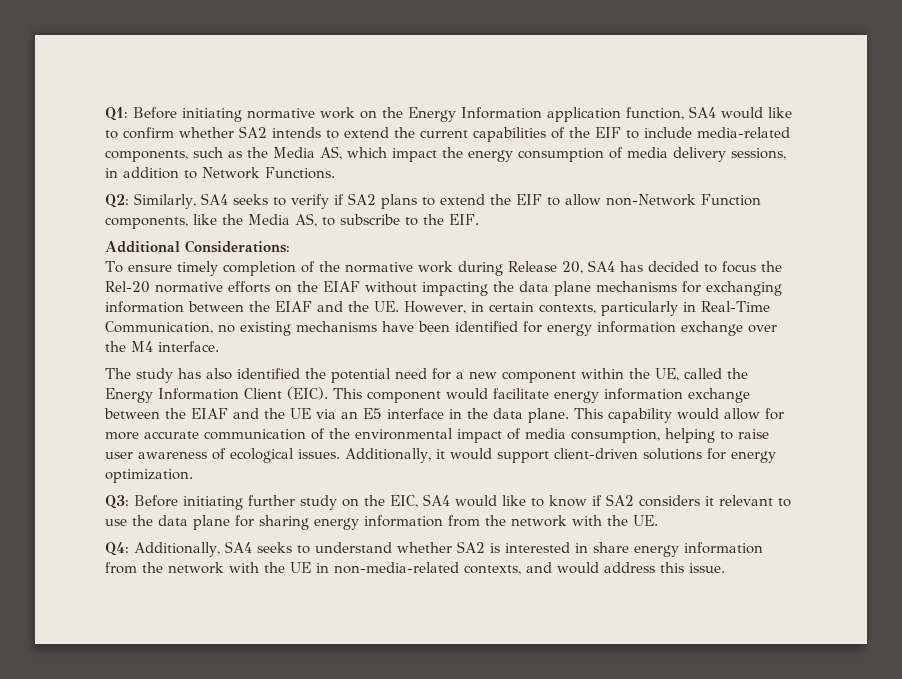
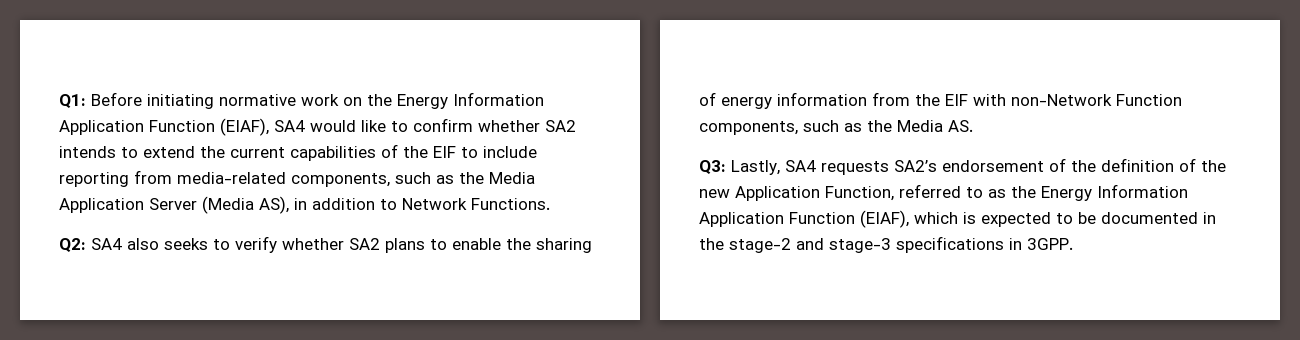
- Q1: Before initiating normative work on the Energy Information application function, SA4 would like to confirm whether SA2 intends to extend the current capabilities of the EIF to include media-related components, such as the Media AS, which impact the energy consumption of media delivery sessions, in addition to Network Functions.
+ Q1: Before initiating normative work on the Energy Information Application Function (EIAF), SA4 would like to confirm whether SA2 intends to extend the current capabilities of the EIF to include reporting from media-related components, such as the Media Application Server (Media AS), in addition to Network Functions.
- Q2: Similarly, SA4 seeks to verify if SA2 plans to extend the EIF to allow non-Network Function components, like the Media AS, to subscribe to the EIF.
- Additional Considerations:
- To ensure timely completion of the normative work during Release 20, SA4 has decided to focus the Rel-20 normative efforts on the EIAF without impacting the data plane mechanisms for exchanging information between the EIAF and the UE. However, in certain contexts, particularly in Real-Time Communication, no existing mechanisms have been identified for energy information exchange over the M4 interface.
- The study has also identified the potential need for a new component within the UE, called the Energy Information Client (EIC). This component would facilitate energy information exchange between the EIAF and the UE via an E5 interface in the data plane. This capability would allow for more accurate communication of the environmental impact of media consumption, helping to raise user awareness of ecological issues. Additionally, it would support client-driven solutions for energy optimization.
- Q3: Before initiating further study on the EIC, SA4 would like to know if SA2 considers it relevant to use the data plane for sharing energy information from the network with the UE.
- Q4: Additionally, SA4 seeks to understand whether SA2 is interested in share energy information from the network with the UE in non-media-related contexts, and would address this issue.
+ Q2: SA4 also seeks to verify whether SA2 plans to enable the sharing of energy information from the EIF with non-Network Function components, such as the Media AS.
+ Q3: Lastly, SA4 requests SA2’s endorsement of the definition of the new Application Function, referred to as the Energy Information Application Function (EIAF), which is expected to be documented in the stage-2 and stage-3 specifications in 3GPP.

